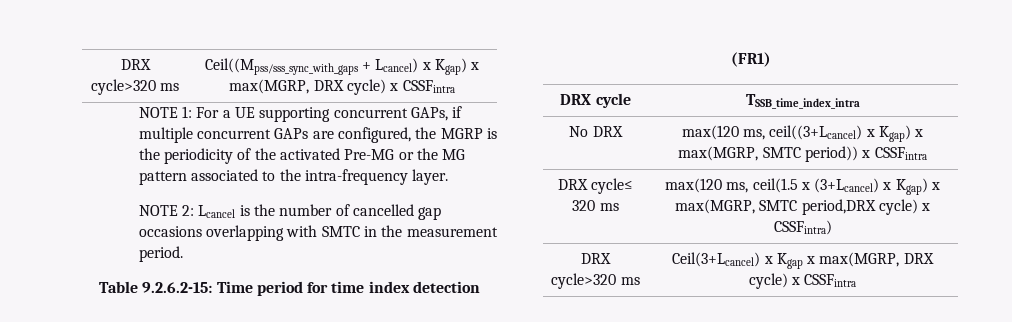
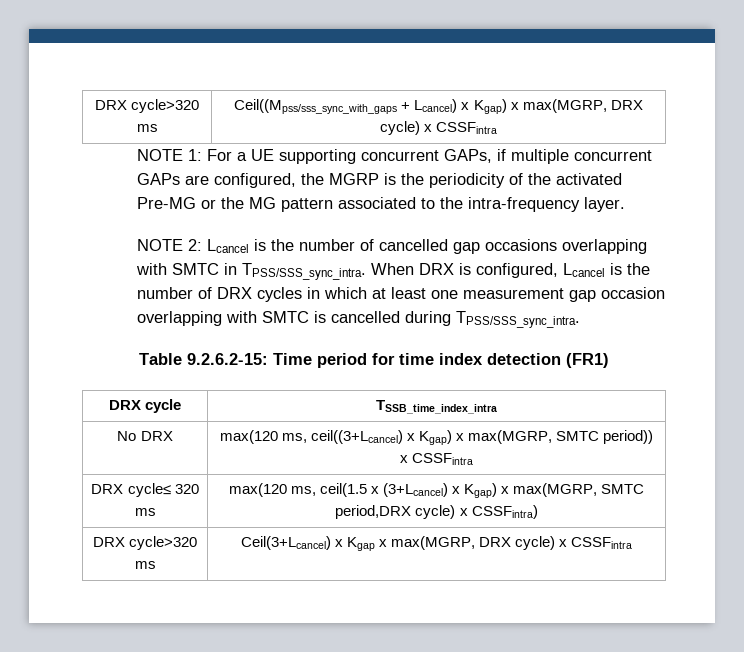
- NOTE 2: Lcancel is the number of cancelled gap occasions overlapping with SMTC in the measurement period.
+ NOTE 2: Lcancel is the number of cancelled gap occasions overlapping with SMTC in TPSS/SSS_sync_intra. When DRX is configured, Lcancel is the number of DRX cycles in which at least one measurement gap occasion overlapping with SMTC is cancelled during TPSS/SSS_sync_intra.

